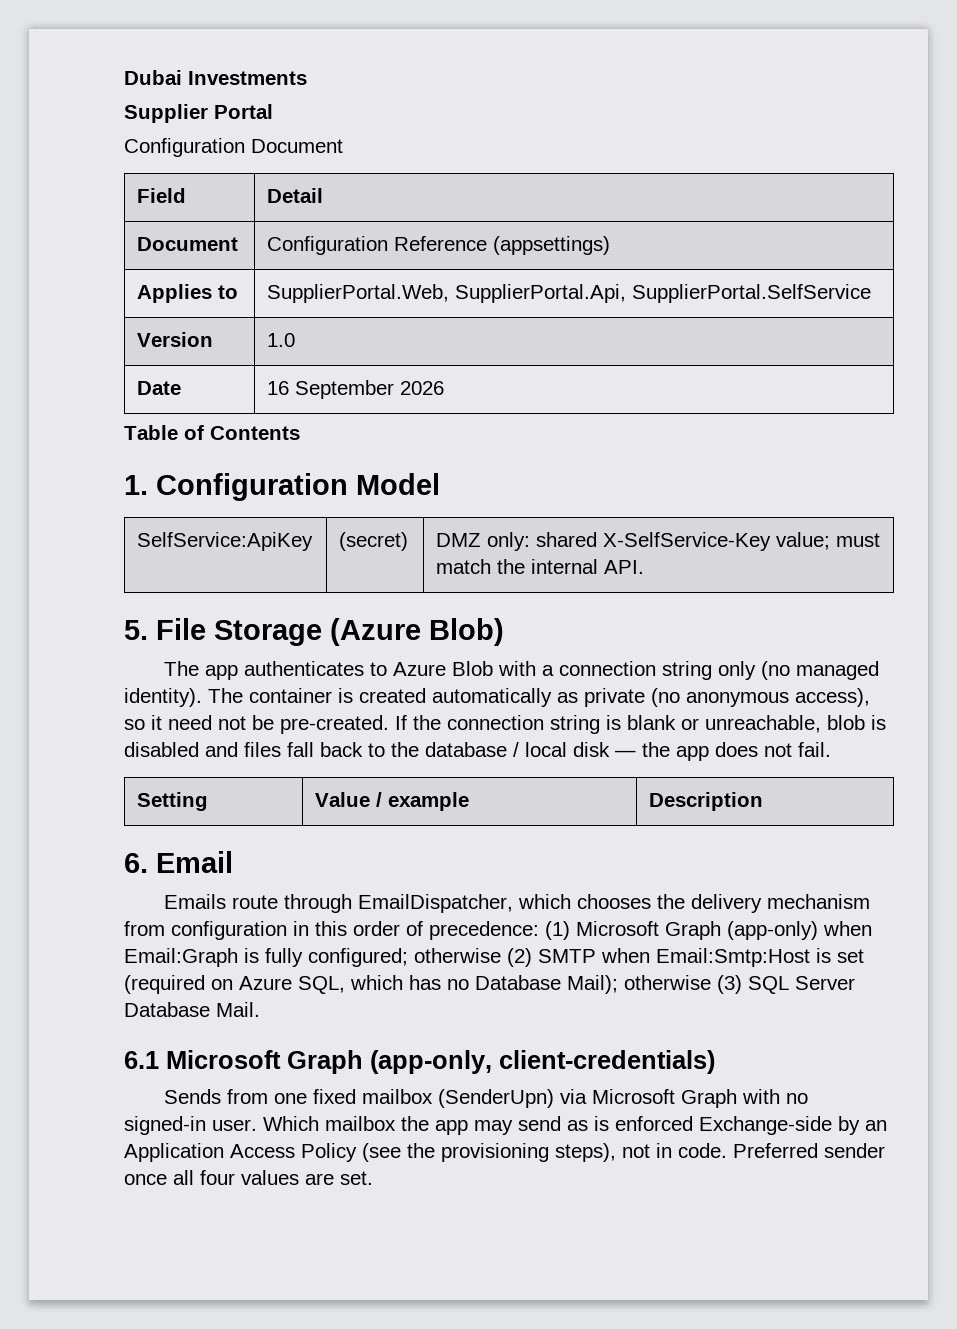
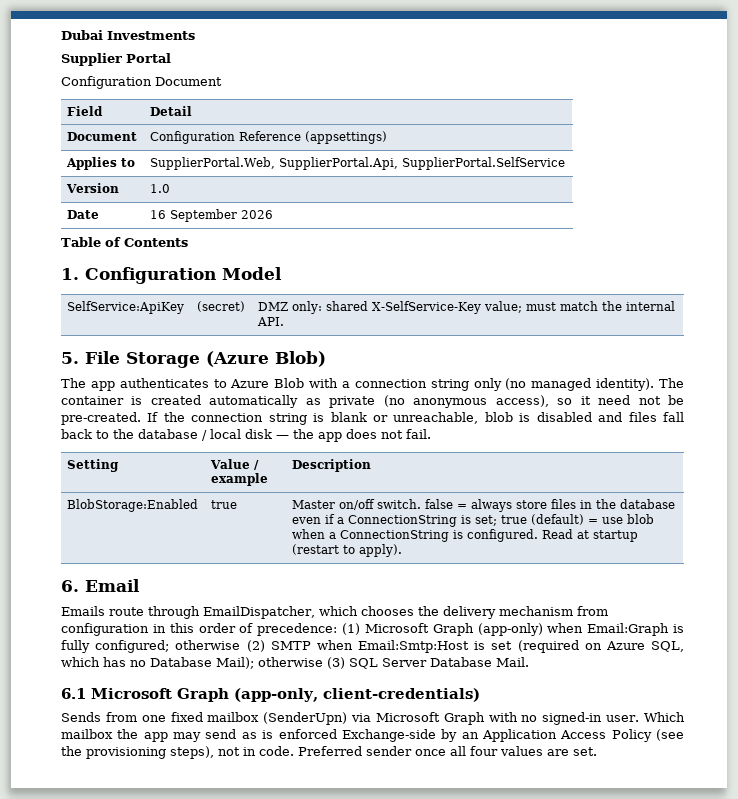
+ BlobStorage:Enabled | true | Master on/off switch. false = always store files in the database even if a ConnectionString is set; true (default) = use blob when a ConnectionString is configured. Read at startup (restart to apply).

